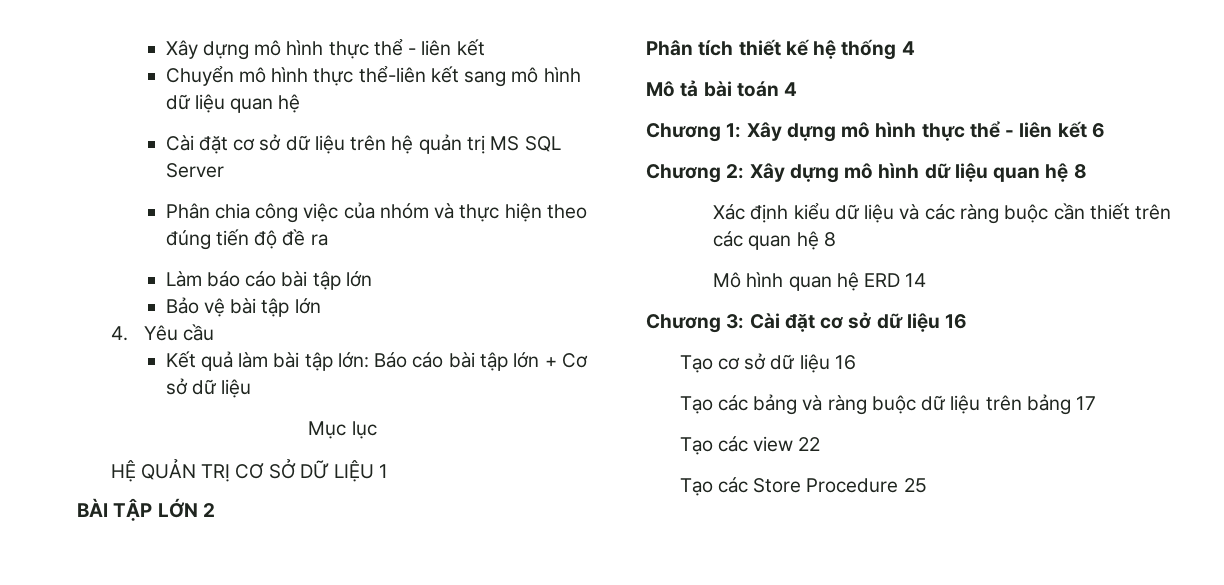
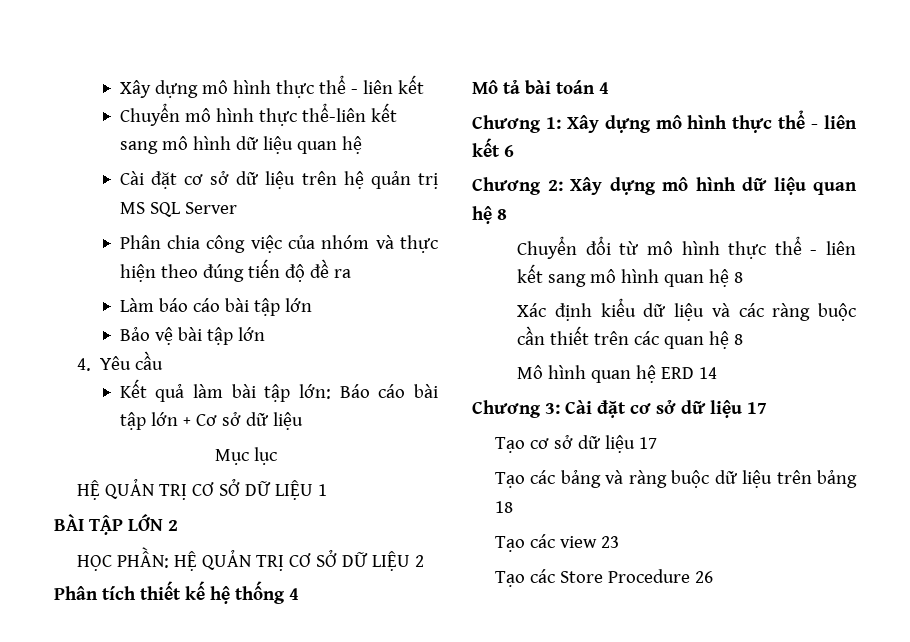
+ HỌC PHẦN: HỆ QUẢN TRỊ CƠ SỞ DỮ LIỆU 2
+ Chuyển đổi từ mô hình thực thể - liên kết sang mô hình quan hệ 8
- Chương 3: Cài đặt cơ sở dữ liệu 16
+ Chương 3: Cài đặt cơ sở dữ liệu 17
- Tạo cơ sở dữ liệu 16
+ Tạo cơ sở dữ liệu 17
- Tạo các bảng và ràng buộc dữ liệu trên bảng 17
+ Tạo các bảng và ràng buộc dữ liệu trên bảng 18
- Tạo các view 22
+ Tạo các view 23
- Tạo các Store Procedure 25
+ Tạo các Store Procedure 26

